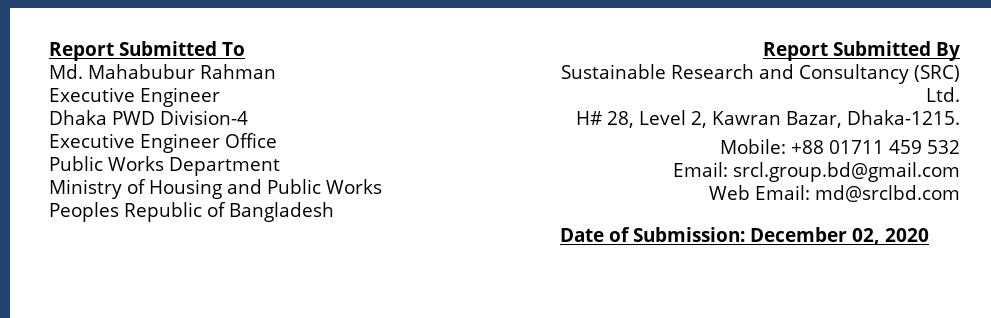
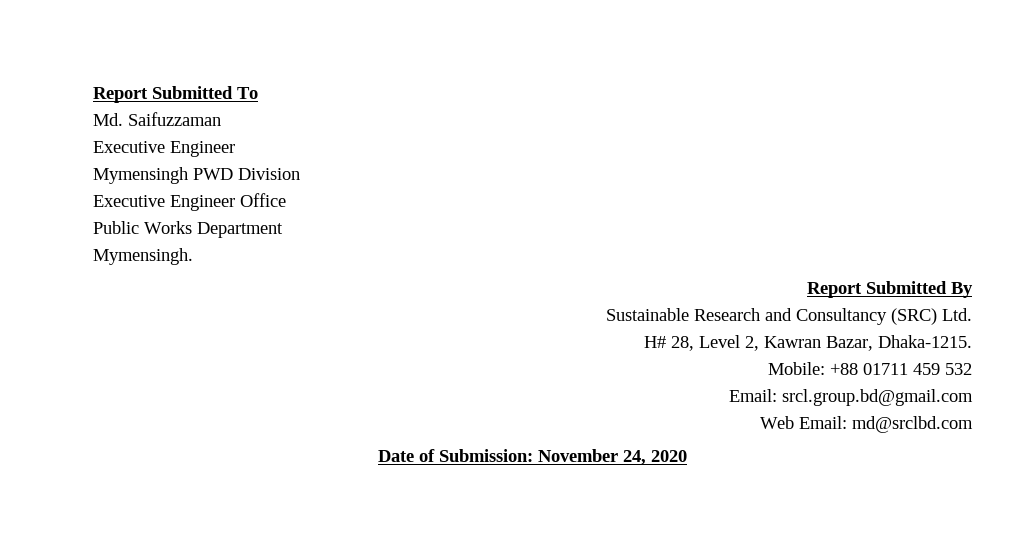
- Md. Mahabubur Rahman
+ Md. Saifuzzaman
- Dhaka PWD Division-4
+ Mymensingh PWD Division
- Ministry of Housing and Public Works
- Peoples Republic of Bangladesh
+ Mymensingh.
- Date of Submission: December 02, 2020
+ Date of Submission: November 24, 2020

